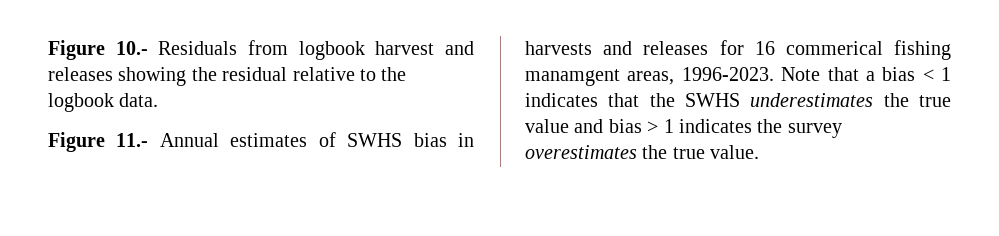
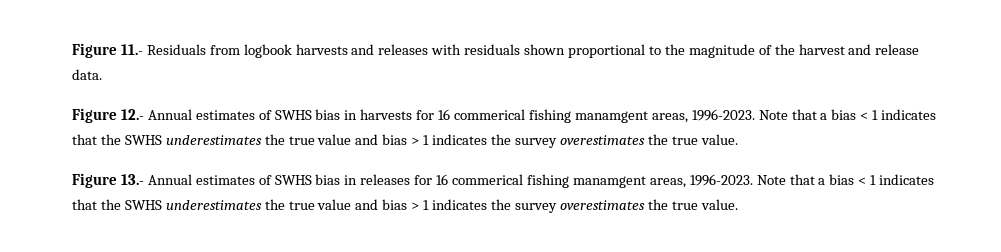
- Figure 10.- Residuals from logbook harvest and releases showing the residual relative to the logbook data.
+ Figure 11.- Residuals from logbook harvests and releases with residuals shown proportional to the magnitude of the harvest and release data.
- Figure 11.- Annual estimates of SWHS bias in harvests and releases for 16 commerical fishing manamgent areas, 1996-2023.
+ Figure 12.- Annual estimates of SWHS bias in harvests for 16 commerical fishing manamgent areas, 1996-2023. Note that a bias < 1 indicates that the SWHS underestimates the true value and bias > 1 indicates the survey overestimates the true value.
+ Figure 13.- Annual estimates of SWHS bias in releases for 16 commerical fishing manamgent areas, 1996-2023.

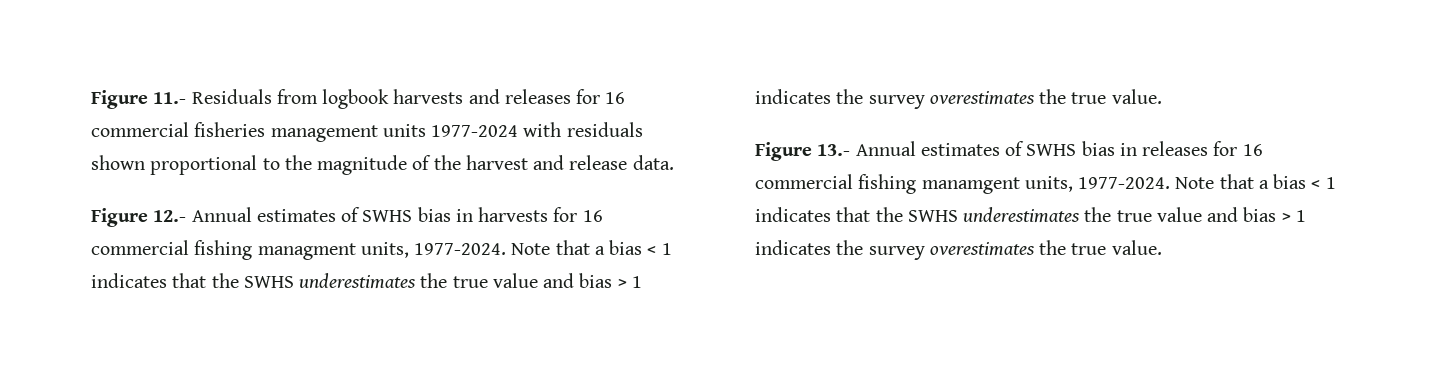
- Figure 11.- Residuals from logbook harvests and releases with residuals shown proportional to the magnitude of the harvest and release data.
+ Figure 11.- Residuals from logbook harvests and releases for 16 commercial fisheries management units 1977-2024 with residuals shown proportional to the magnitude of the harvest and release data.
- Figure 12.- Annual estimates of SWHS bias in harvests for 16 commerical fishing manamgent areas, 1996-2023.
+ Figure 12.- Annual estimates of SWHS bias in harvests for 16 commercial fishing managment units, 1977-2024.
- Figure 13.- Annual estimates of SWHS bias in releases for 16 commerical fishing manamgent areas, 1996-2023.
+ Figure 13.- Annual estimates of SWHS bias in releases for 16 commercial fishing manamgent units, 1977-2024.

